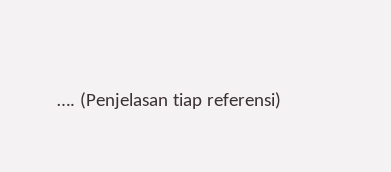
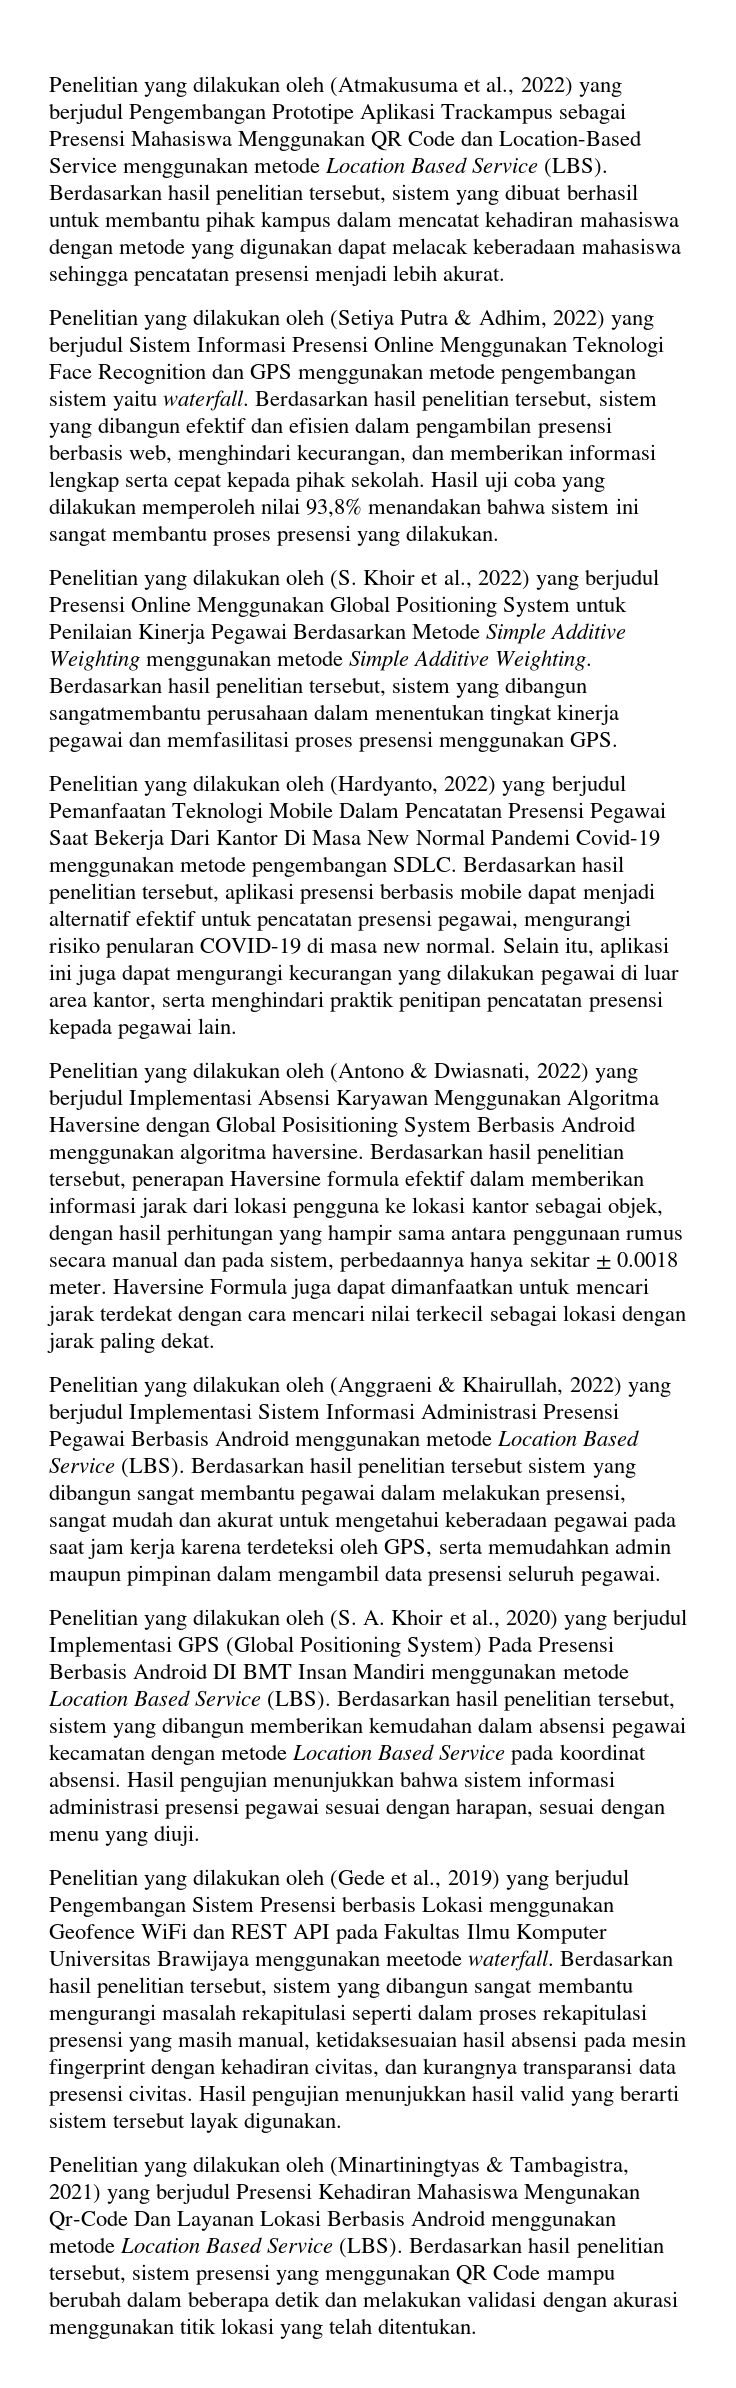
- …. (Penjelasan tiap referensi)
+ Penelitian yang dilakukan oleh (Atmakusuma et al., 2022) yang berjudul Pengembangan Prototipe Aplikasi Trackampus sebagai Presensi Mahasiswa Menggunakan QR Code dan Location-Based Service menggunakan metode Location Based Service (LBS). Berdasarkan hasil penelitian tersebut, sistem yang dibuat berhasil untuk membantu pihak kampus dalam mencatat kehadiran mahasiswa dengan metode yang digunakan dapat melacak keberadaan mahasiswa sehingga pencatatan presensi menjadi lebih akurat.
+ Penelitian yang dilakukan oleh (Setiya Putra & Adhim, 2022) yang berjudul Sistem Informasi Presensi Online Menggunakan Teknologi Face Recognition dan GPS menggunakan metode pengembangan sistem yaitu waterfall. Berdasarkan hasil penelitian tersebut, sistem yang dibangun efektif dan efisien dalam pengambilan presensi berbasis web, menghindari kecurangan, dan memberikan informasi lengkap serta cepat kepada pihak sekolah. Hasil uji coba yang dilakukan memperoleh nilai 93,8% menandakan bahwa sistem ini sangat membantu proses presensi yang dilakukan.
+ Penelitian yang dilakukan oleh (S. Khoir et al., 2022) yang berjudul Presensi Online Menggunakan Global Positioning System untuk Penilaian Kinerja Pegawai Berdasarkan Metode Simple Additive Weighting menggunakan metode Simple Additive Weighting. Berdasarkan hasil penelitian tersebut, sistem yang dibangun sangatmembantu perusahaan dalam menentukan tingkat kinerja pegawai dan memfasilitasi proses presensi menggunakan GPS.
+ Penelitian yang dilakukan oleh (Hardyanto, 2022) yang berjudul Pemanfaatan Teknologi Mobile Dalam Pencatatan Presensi Pegawai Saat Bekerja Dari Kantor Di Masa New Normal Pandemi Covid-19 menggunakan metode pengembangan SDLC. Berdasarkan hasil penelitian tersebut, aplikasi presensi berbasis mobile dapat menjadi alternatif efektif untuk pencatatan presensi pegawai, mengurangi risiko penularan COVID-19 di masa new normal. Selain itu, aplikasi ini juga dapat mengurangi kecurangan yang dilakukan pegawai di luar area kantor, serta menghindari praktik penitipan pencatatan presensi kepada pegawai lain.
+ Penelitian yang dilakukan oleh (Antono & Dwiasnati, 2022) yang berjudul Implementasi Absensi Karyawan Menggunakan Algoritma Haversine dengan Global Posisitioning System Berbasis Android menggunakan algoritma haversine. Berdasarkan hasil penelitian tersebut, penerapan Haversine formula efektif dalam memberikan informasi jarak dari lokasi pengguna ke lokasi kantor sebagai objek, dengan hasil perhitungan yang hampir sama antara penggunaan rumus secara manual dan pada sistem, perbedaannya hanya sekitar ± 0.0018 meter. Haversine Formula juga dapat dimanfaatkan untuk mencari jarak terdekat dengan cara mencari nilai terkecil sebagai lokasi dengan jarak paling dekat.
+ Penelitian yang dilakukan oleh (Anggraeni & Khairullah, 2022) yang berjudul Implementasi Sistem Informasi Administrasi Presensi Pegawai Berbasis Android menggunakan metode Location Based Service (LBS). Berdasarkan hasil penelitian tersebut sistem yang dibangun sangat membantu pegawai dalam melakukan presensi, sangat mudah dan akurat untuk mengetahui keberadaan pegawai pada saat jam kerja karena terdeteksi oleh GPS, serta memudahkan admin maupun pimpinan dalam mengambil data presensi seluruh pegawai.
+ Penelitian yang dilakukan oleh (S. A. Khoir et al., 2020) yang berjudul Implementasi GPS (Global Positioning System) Pada Presensi Berbasis Android DI BMT Insan Mandiri menggunakan metode Location Based Service (LBS). Berdasarkan hasil penelitian tersebut, sistem yang dibangun memberikan kemudahan dalam absensi pegawai kecamatan dengan metode Location Based Service pada koordinat absensi. Hasil pengujian menunjukkan bahwa sistem informasi administrasi presensi pegawai sesuai dengan harapan, sesuai dengan menu yang diuji.
+ Penelitian yang dilakukan oleh (Gede et al., 2019) yang berjudul Pengembangan Sistem Presensi berbasis Lokasi menggunakan Geofence WiFi dan REST API pada Fakultas Ilmu Komputer Universitas Brawijaya menggunakan meetode waterfall. Berdasarkan hasil penelitian tersebut, sistem yang dibangun sangat membantu mengurangi masalah rekapitulasi seperti dalam proses rekapitulasi presensi yang masih manual, ketidaksesuaian hasil absensi pada mesin fingerprint dengan kehadiran civitas, dan kurangnya transparansi data presensi civitas. Hasil pengujian menunjukkan hasil valid yang berarti sistem tersebut layak digunakan.
+ Penelitian yang dilakukan oleh (Minartiningtyas & Tambagistra, 2021) yang berjudul Presensi Kehadiran Mahasiswa Mengunakan Qr-Code Dan Layanan Lokasi Berbasis Android menggunakan metode Location Based Service (LBS). Berdasarkan hasil penelitian tersebut, sistem presensi yang menggunakan QR Code mampu berubah dalam beberapa detik dan melakukan validasi dengan akurasi menggunakan titik lokasi yang telah ditentukan.

